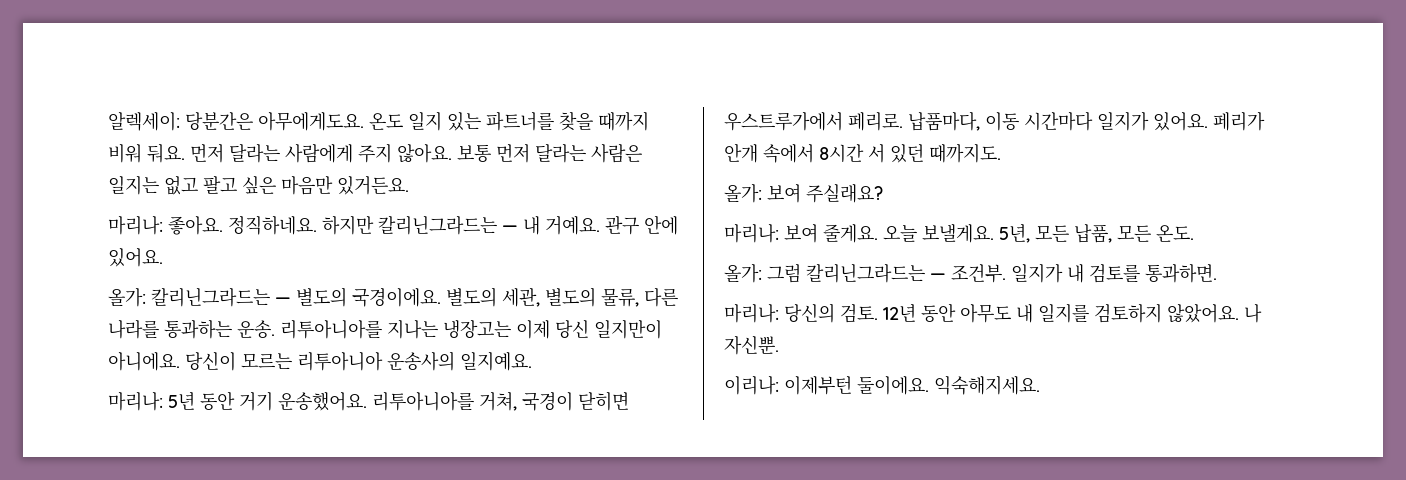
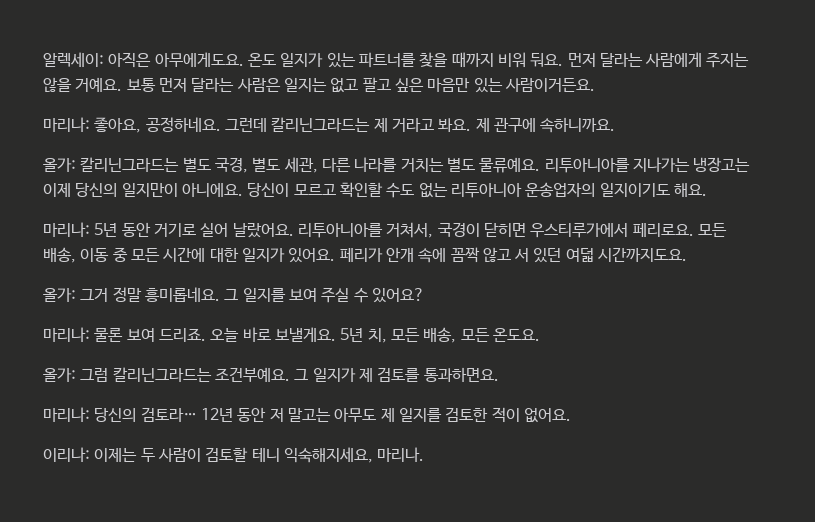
- 알렉세이: 당분간은 아무에게도요.
+ 알렉세이: 아직은 아무에게도요.
- 온도 일지 있는 파트너를 찾을 때까지 비워 둬요.
+ 온도 일지가 있는 파트너를 찾을 때까지 비워 둬요.
- 먼저 달라는 사람에게 주지 않아요.
+ 먼저 달라는 사람에게 주지는 않을 거예요.
- 보통 먼저 달라는 사람은 일지는 없고 팔고 싶은 마음만 있거든요.
- 마리나: 좋아요. 정직하네요. 하지만 칼리닌그라드는 — 내 거예요. 관구 안에 있어요.
- 올가: 칼리닌그라드는 — 별도의 국경이에요. 별도의 세관, 별도의 물류, 다른 나라를 통과하는 운송. 리투아니아를 지나는 냉장고는 이제 당신 일지만이 아니에요.
+ 보통 먼저 달라는 사람은 일지는 없고 팔고 싶은 마음만 있는 사람이거든요.
+ 마리나: 좋아요, 공정하네요. 그런데 칼리닌그라드는 제 거라고 봐요. 제 관구에 속하니까요.
+ 올가: 칼리닌그라드는 별도 국경, 별도 세관, 다른 나라를 거치는 별도 물류예요. 리투아니아를 지나가는 냉장고는 이제 당신의 일지만이 아니에요.
- 당신이 모르는 리투아니아 운송사의 일지예요.
- 마리나: 5년 동안 거기 운송했어요. 리투아니아를 거쳐, 국경이 닫히면 우스트루가에서 페리로. 납품마다, 이동 시간마다 일지가 있어요. 페리가 안개 속에서 8시간 서 있던 때까지도.
- 올가: 보여 주실래요?
- 마리나: 보여 줄게요. 오늘 보낼게요. 5년, 모든 납품, 모든 온도.
- 올가: 그럼 칼리닌그라드는 — 조건부. 일지가 내 검토를 통과하면.
+ 당신이 모르고 확인할 수도 없는 리투아니아 운송업자의 일지이기도 해요.
+ 마리나: 5년 동안 거기로 실어 날랐어요. 리투아니아를 거쳐서, 국경이 닫히면 우스티루가에서 페리로요. 모든 배송, 이동 중 모든 시간에 대한 일지가 있어요. 페리가 안개 속에 꼼짝 않고 서 있던 여덟 시간까지도요.
+ 올가: 그거 정말 흥미롭네요. 그 일지를 보여 주실 수 있어요?
+ 마리나: 물론 보여 드리죠. 오늘 바로 보낼게요. 5년 치, 모든 배송, 모든 온도요.
+ 올가: 그럼 칼리닌그라드는 조건부예요. 그 일지가 제 검토를 통과하면요.
- 마리나: 당신의 검토.
+ 마리나: 당신의 검토라…
- 12년 동안 아무도 내 일지를 검토하지 않았어요. 나 자신뿐.
- 이리나: 이제부턴 둘이에요. 익숙해지세요.
+ 12년 동안 저 말고는 아무도 제 일지를 검토한 적이 없어요.
+ 이리나: 이제는 두 사람이 검토할 테니 익숙해지세요, 마리나.

